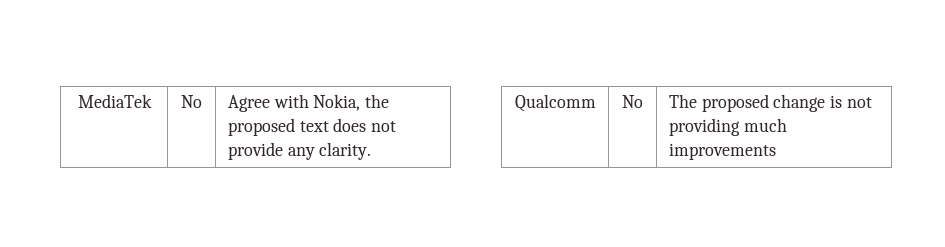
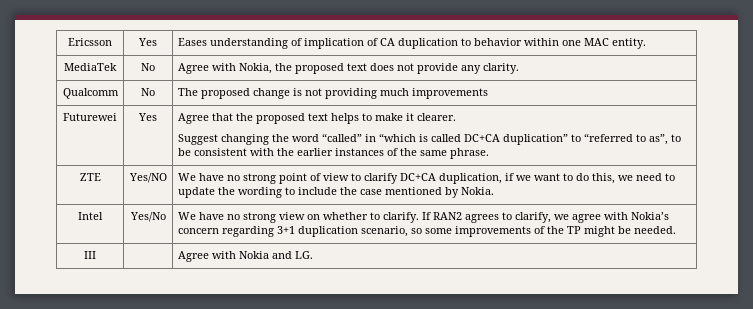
+ Ericsson | Yes | Eases understanding of implication of CA duplication to behavior within one MAC entity.
+ Futurewei | Yes | Agree that the proposed text helps to make it clearer.
+ Suggest changing the word “called” in “which is called DC+CA duplication” to “referred to as”, to be consistent with the earlier instances of the same phrase.
+ ZTE | Yes/NO | We have no strong point of view to clarify DC+CA duplication, if we want to do this, we need to update the wording to include the case mentioned by Nokia.
+ Intel | Yes/No | We have no strong view on whether to clarify. If RAN2 agrees to clarify, we agree with Nokia’s concern regarding 3+1 duplication scenario, so some improvements of the TP might be needed.
+ III | | Agree with Nokia and LG.

